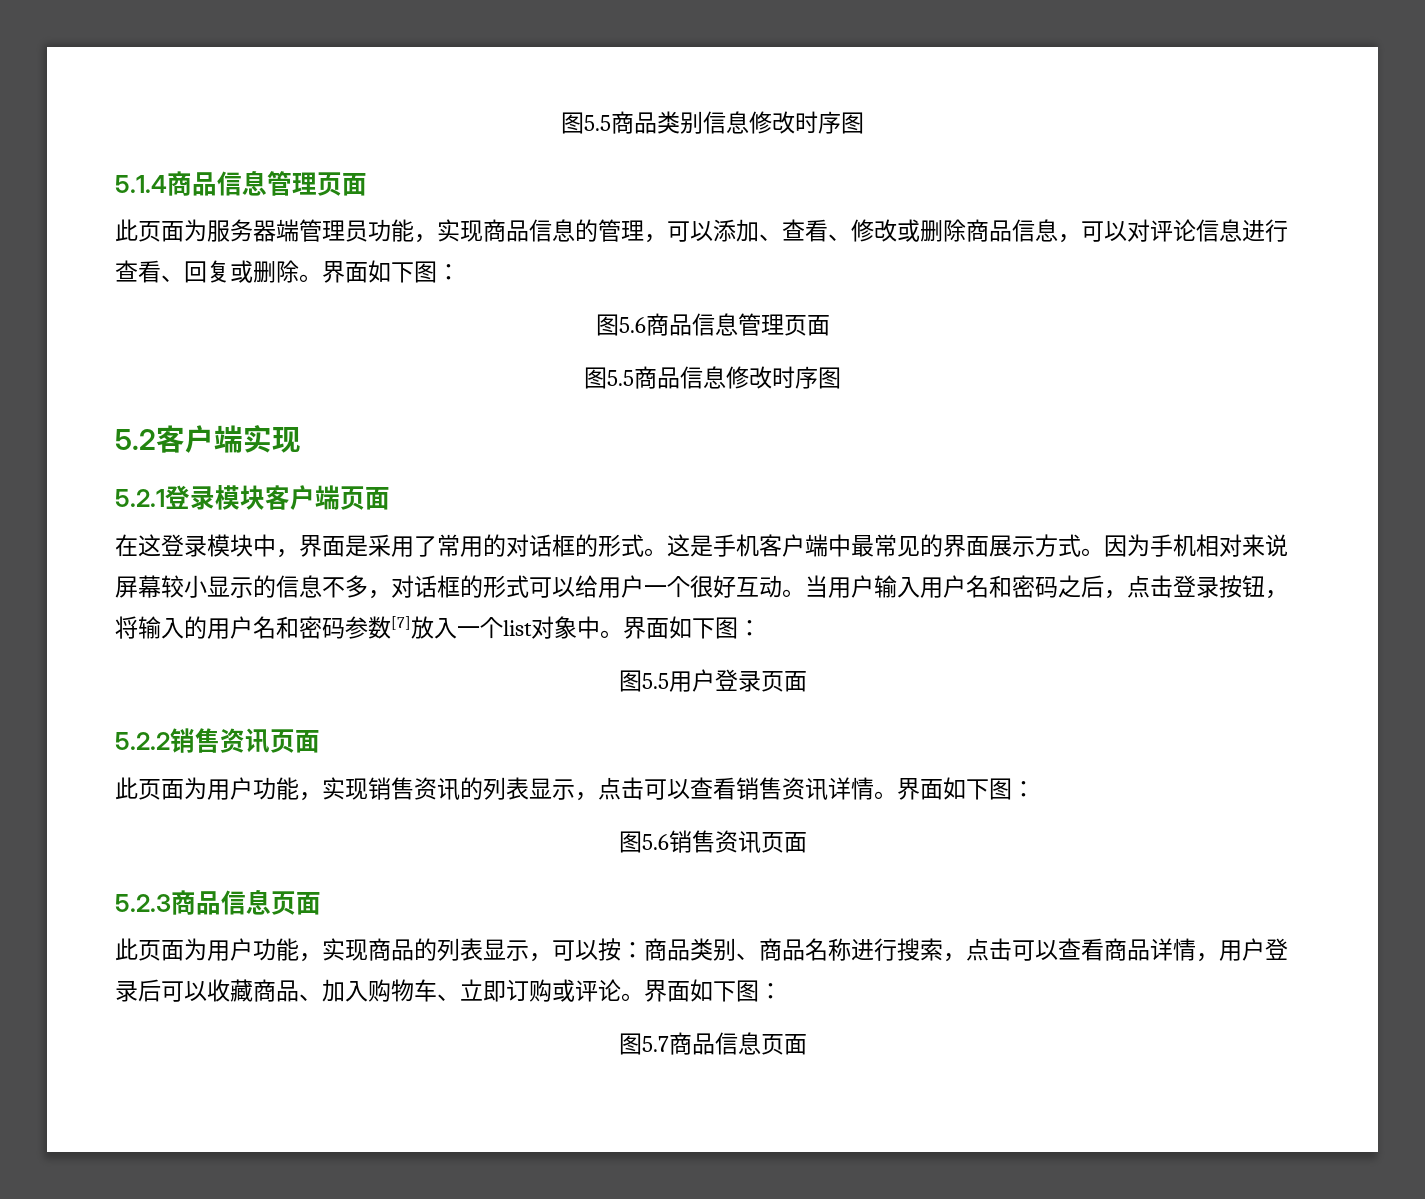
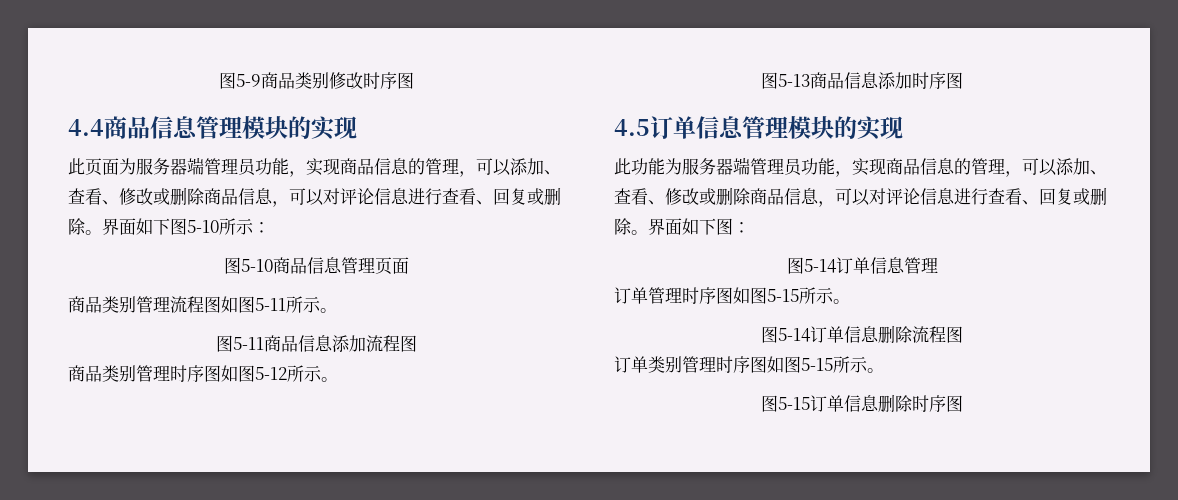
- 图5.5商品类别信息修改时序图
- 5.1.4商品信息管理页面
+ 图5-9商品类别修改时序图
+ 4.4商品信息管理模块的实现
- 此页面为服务器端管理员功能，实现商品信息的管理，可以添加、查看、修改或删除商品信息，可以对评论信息进行查看、回复或删除。界面如下图：
- 图5.6商品信息管理页面
- 图5.5商品信息修改时序图
- 5.2客户端实现
- 5.2.1登录模块客户端页面
- 在这登录模块中，界面是采用了常用的对话框的形式。这是手机客户端中最常见的界面展示方式。因为手机相对来说屏幕较小显示的信息不多，对话框的形式可以给用户一个很好互动。当用户输入用户名和密码之后，点击登录按钮，将输入的用户名和密码参数[7]放入一个list对象中。界面如下图：
- 图5.5用户登录页面
- 5.2.2销售资讯页面
- 此页面为用户功能，实现销售资讯的列表显示，点击可以查看销售资讯详情。界面如下图：
- 图5.6销售资讯页面
- 5.2.3商品信息页面
- 此页面为用户功能，实现商品的列表显示，可以按：商品类别、商品名称进行搜索，点击可以查看商品详情，用户登录后可以收藏商品、加入购物车、立即订购或评论。界面如下图：
- 图5.7商品信息页面
+ 此页面为服务器端管理员功能，实现商品信息的管理，可以添加、查看、修改或删除商品信息，可以对评论信息进行查看、回复或删除。界面如下图5-10所示：
+ 图5-10商品信息管理页面
+ 商品类别管理流程图如图5-11所示。
+ 图5-11商品信息添加流程图
+ 商品类别管理时序图如图5-12所示。
+ 图5-13商品信息添加时序图
+ 4.5订单信息管理模块的实现
+ 此功能为服务器端管理员功能，实现商品信息的管理，可以添加、查看、修改或删除商品信息，可以对评论信息进行查看、回复或删除。界面如下图：
+ 图5-14订单信息管理
+ 订单管理时序图如图5-15所示。
+ 图5-14订单信息删除流程图
+ 订单类别管理时序图如图5-15所示。
+ 图5-15订单信息删除时序图

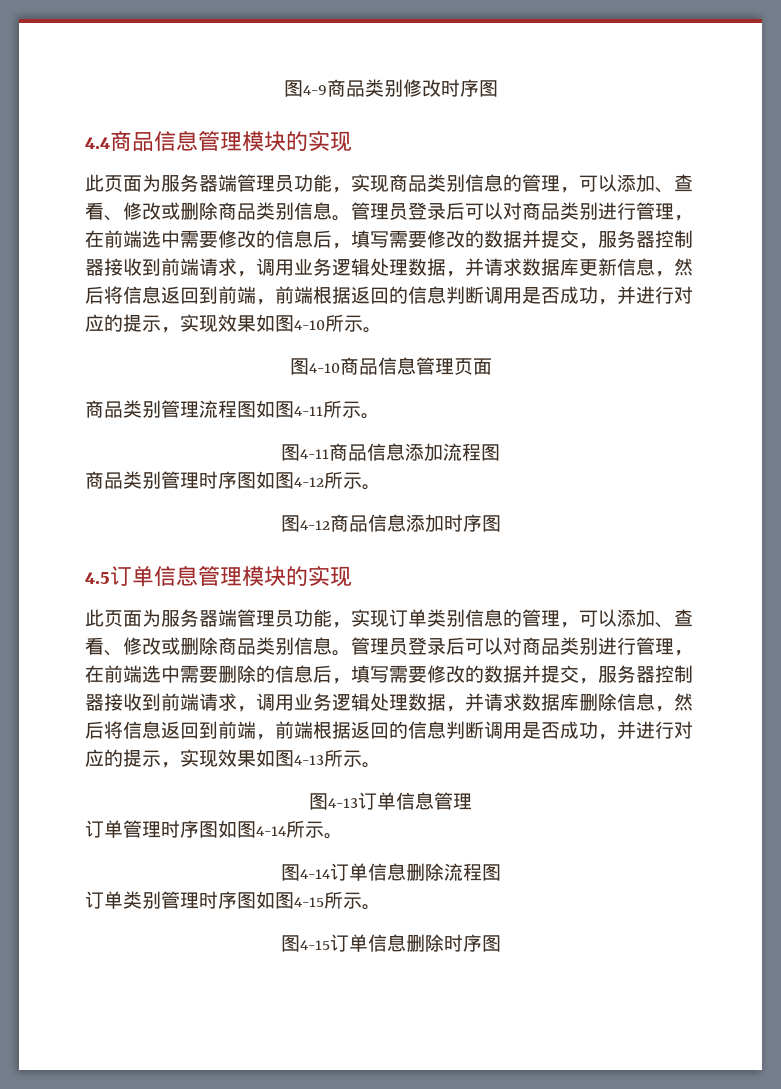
- 图5-9商品类别修改时序图
+ 图4-9商品类别修改时序图
- 此页面为服务器端管理员功能，实现商品信息的管理，可以添加、查看、修改或删除商品信息，可以对评论信息进行查看、回复或删除。界面如下图5-10所示：
- 图5-10商品信息管理页面
+ 此页面为服务器端管理员功能，实现商品类别信息的管理，可以添加、查看、修改或删除商品类别信息。管理员登录后可以对商品类别进行管理，在前端选中需要修改的信息后，填写需要修改的数据并提交，服务器控制器接收到前端请求，调用业务逻辑处理数据，并请求数据库更新信息，然后将信息返回到前端，前端根据返回的信息判断调用是否成功，并进行对应的提示，实现效果如图4-10所示。
+ 图4-10商品信息管理页面
- 商品类别管理流程图如图5-11所示。
- 图5-11商品信息添加流程图
+ 商品类别管理流程图如图4-11所示。
+ 图4-11商品信息添加流程图
- 商品类别管理时序图如图5-12所示。
- 图5-13商品信息添加时序图
+ 商品类别管理时序图如图4-12所示。
+ 图4-12商品信息添加时序图
- 此功能为服务器端管理员功能，实现商品信息的管理，可以添加、查看、修改或删除商品信息，可以对评论信息进行查看、回复或删除。界面如下图：
- 图5-14订单信息管理
+ 此页面为服务器端管理员功能，实现订单类别信息的管理，可以添加、查看、修改或删除商品类别信息。管理员登录后可以对商品类别进行管理，在前端选中需要删除的信息后，填写需要修改的数据并提交，服务器控制器接收到前端请求，调用业务逻辑处理数据，并请求数据库删除信息，然后将信息返回到前端，前端根据返回的信息判断调用是否成功，并进行对应的提示，实现效果如图4-13所示。
+ 图4-13订单信息管理
- 订单管理时序图如图5-15所示。
- 图5-14订单信息删除流程图
+ 订单管理时序图如图4-14所示。
+ 图4-14订单信息删除流程图
- 订单类别管理时序图如图5-15所示。
- 图5-15订单信息删除时序图
+ 订单类别管理时序图如图4-15所示。
+ 图4-15订单信息删除时序图

